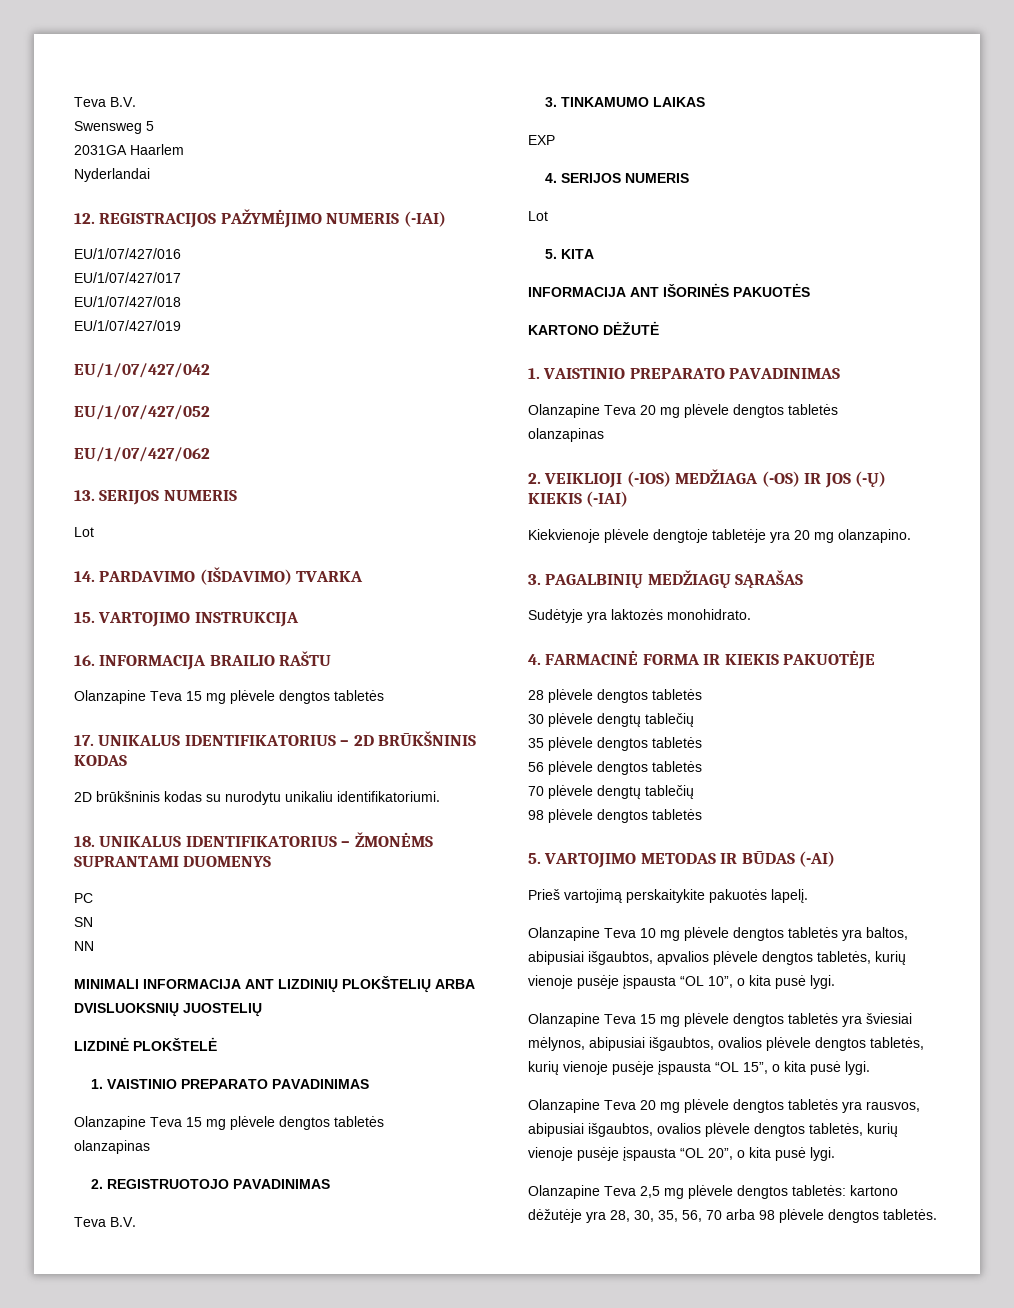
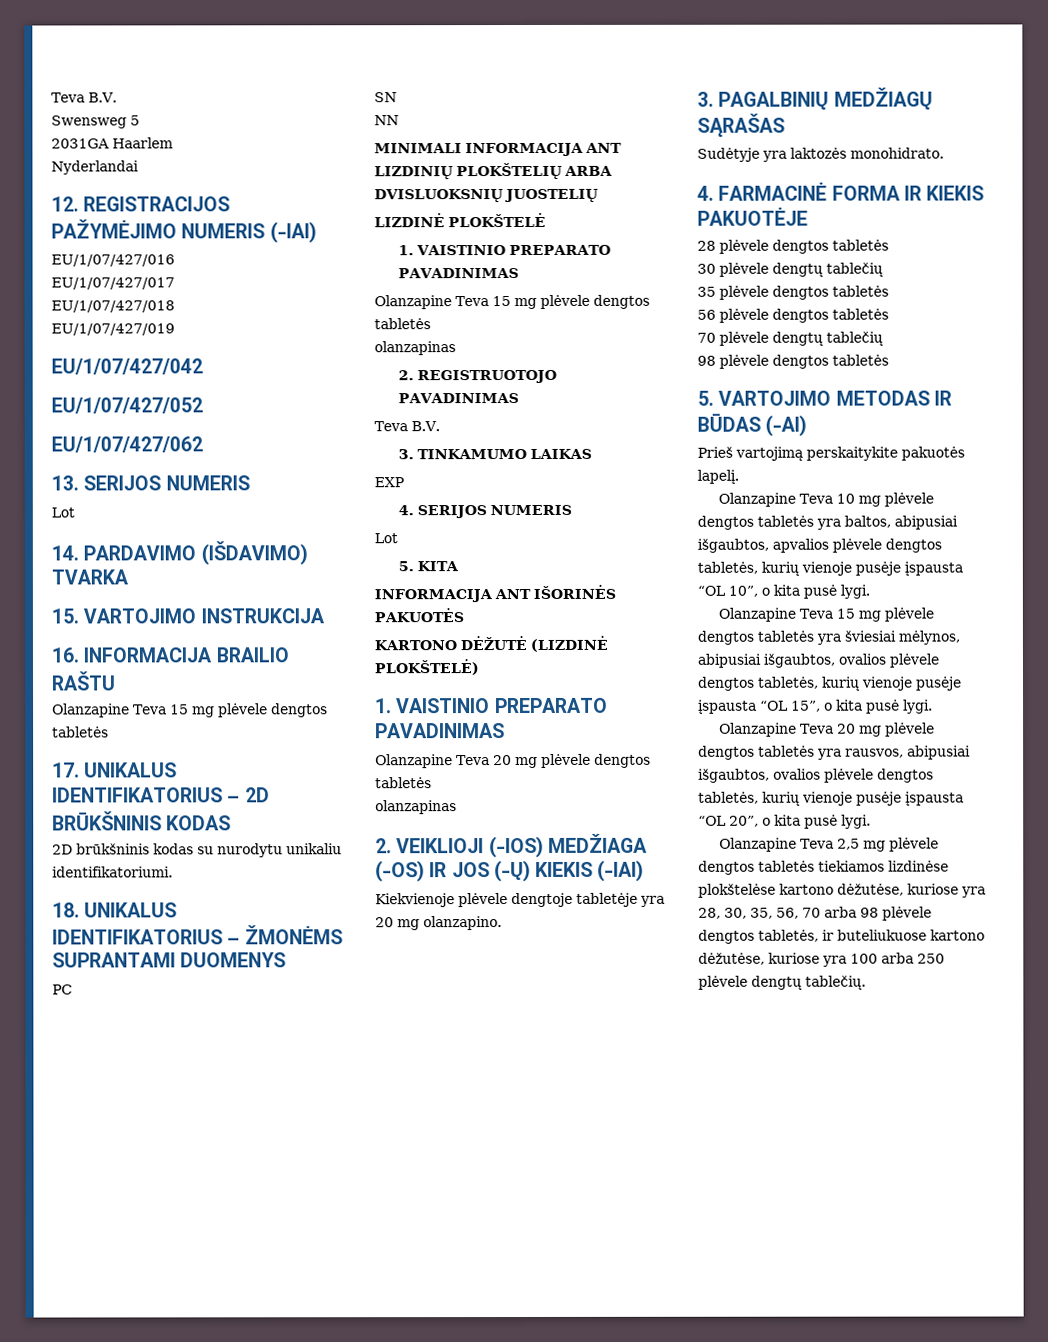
- KARTONO DĖŽUTĖ
+ KARTONO DĖŽUTĖ (LIZDINĖ PLOKŠTELĖ)
- Olanzapine Teva 2,5 mg plėvele dengtos tabletės: kartono dėžutėje yra 28, 30, 35, 56, 70 arba 98 plėvele dengtos tabletės.
+ Olanzapine Teva 2,5 mg plėvele dengtos tabletės tiekiamos lizdinėse plokštelėse kartono dėžutėse, kuriose yra 28, 30, 35, 56, 70 arba 98 plėvele dengtos tabletės, ir buteliukuose kartono dėžutėse, kuriose yra 100 arba 250 plėvele dengtų tablečių.

